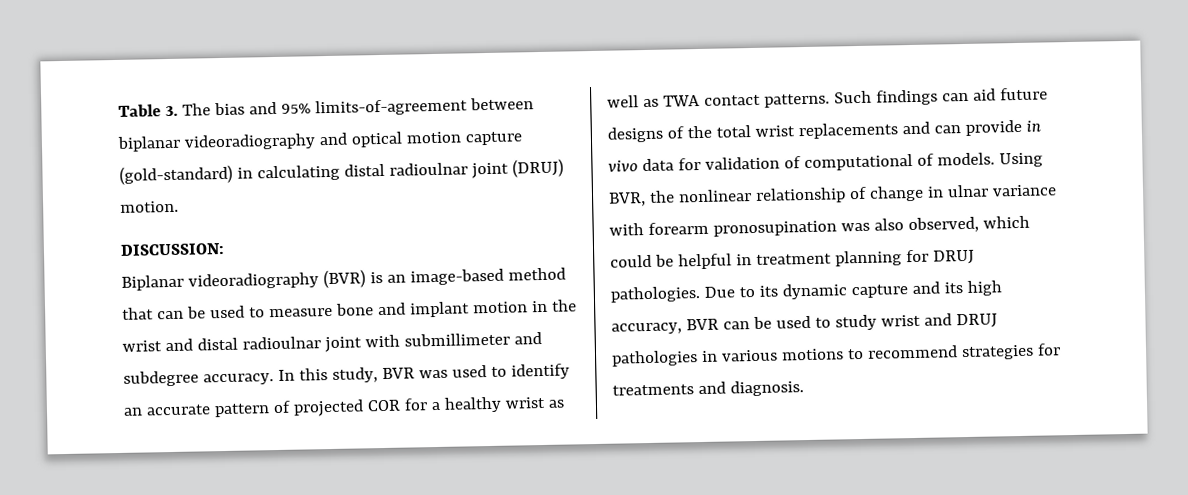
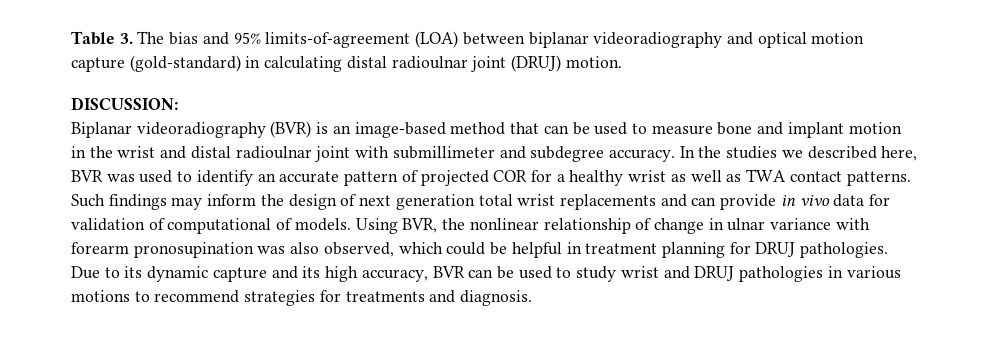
- Table 3. The bias and 95% limits-of-agreement between biplanar videoradiography and optical motion capture (gold-standard) in calculating distal radioulnar joint (DRUJ) motion.
+ Table 3. The bias and 95% limits-of-agreement (LOA) between biplanar videoradiography and optical motion capture (gold-standard) in calculating distal radioulnar joint (DRUJ) motion.
- In this study, BVR was used to identify an accurate pattern of projected COR for a healthy wrist as well as TWA contact patterns.
+ In the studies we described here, BVR was used to identify an accurate pattern of projected COR for a healthy wrist as well as TWA contact patterns.
- Such findings can aid future designs of the total wrist replacements and can provide in vivo data for validation of computational of models.
+ Such findings may inform the design of next generation total wrist replacements and can provide in vivo data for validation of computational of models.

